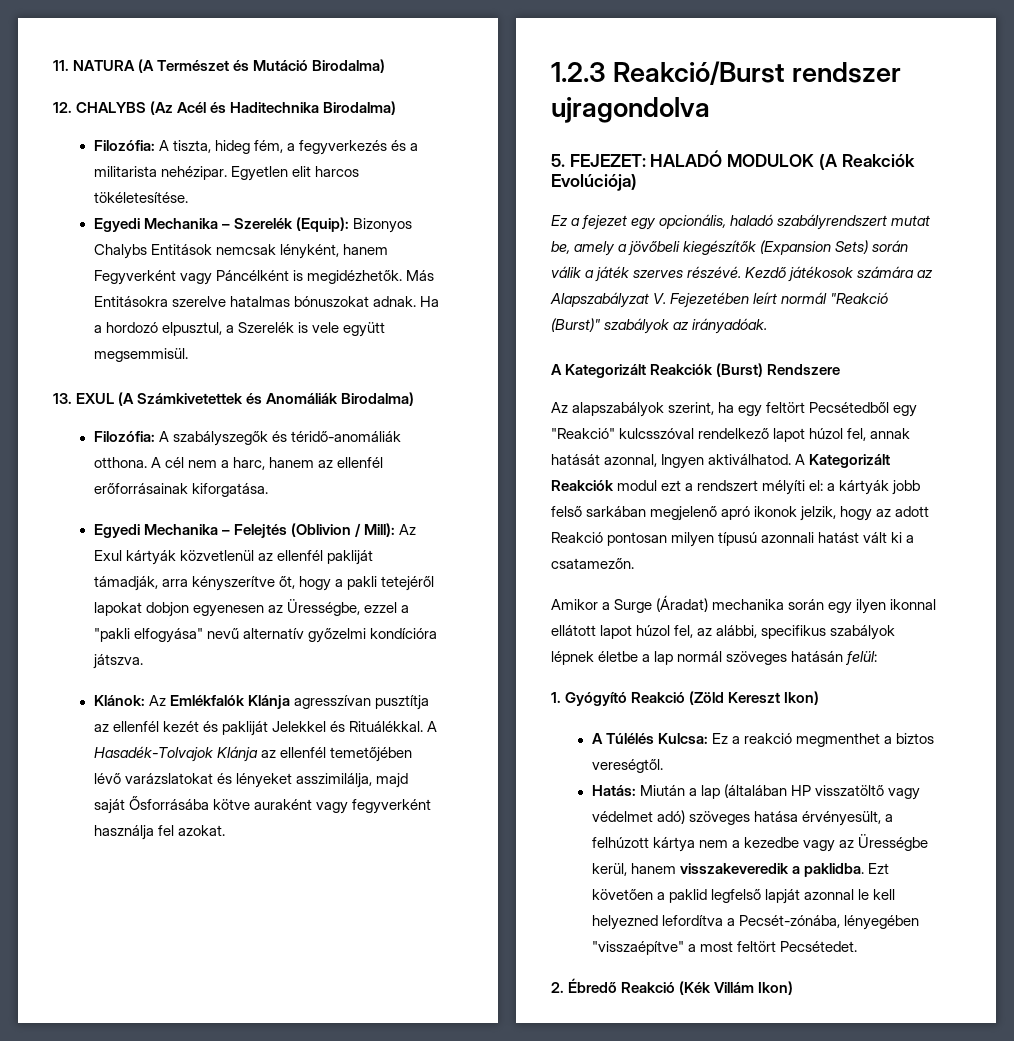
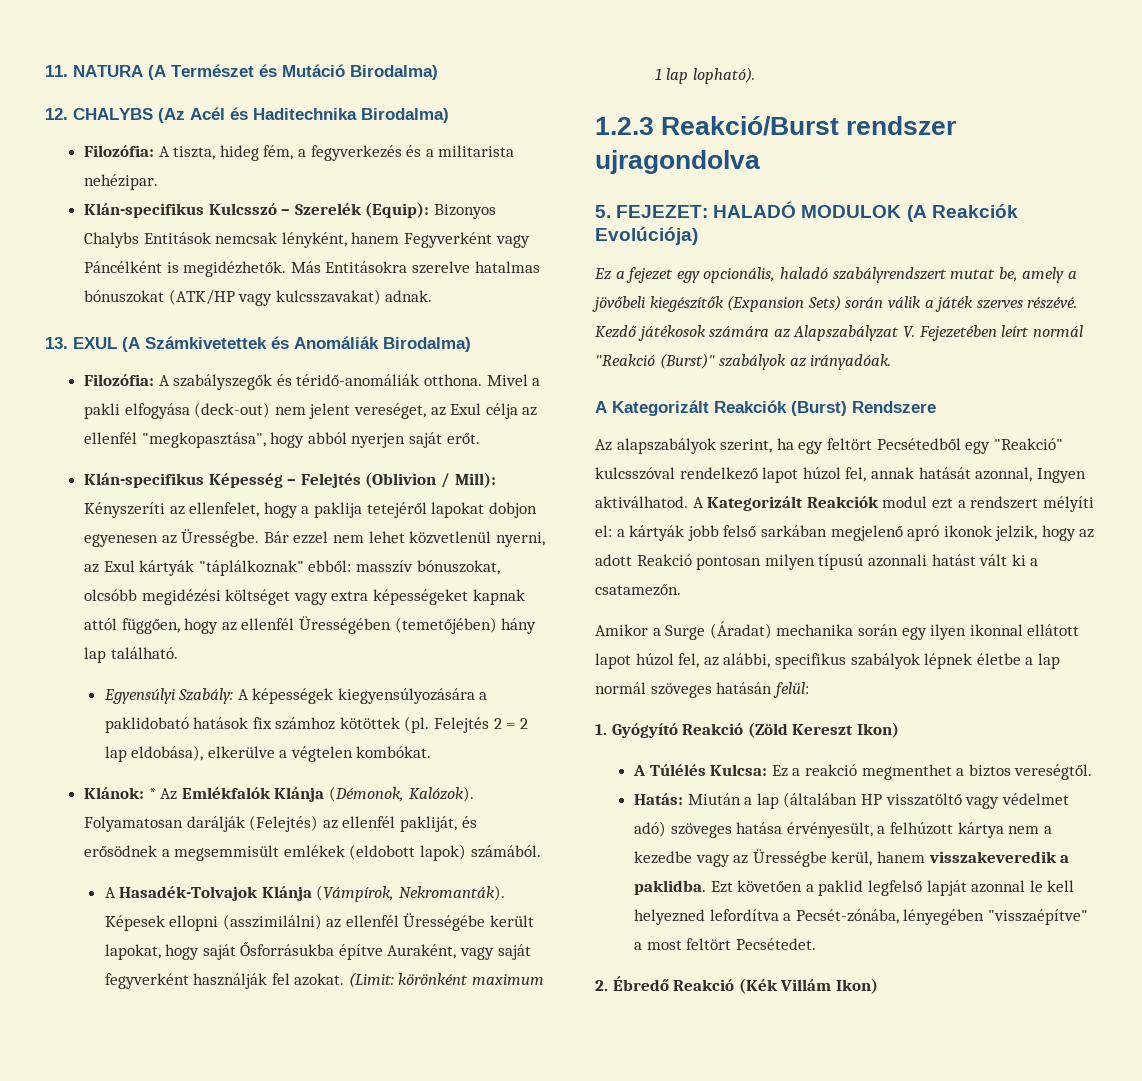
- Filozófia: A tiszta, hideg fém, a fegyverkezés és a militarista nehézipar. Egyetlen elit harcos tökéletesítése.
- Egyedi Mechanika – Szerelék (Equip): Bizonyos Chalybs Entitások nemcsak lényként, hanem Fegyverként vagy Páncélként is megidézhetők.
+ Filozófia: A tiszta, hideg fém, a fegyverkezés és a militarista nehézipar.
+ Klán-specifikus Kulcsszó – Szerelék (Equip): Bizonyos Chalybs Entitások nemcsak lényként, hanem Fegyverként vagy Páncélként is megidézhetők.
- Más Entitásokra szerelve hatalmas bónuszokat adnak. Ha a hordozó elpusztul, a Szerelék is vele együtt megsemmisül.
+ Más Entitásokra szerelve hatalmas bónuszokat (ATK/HP vagy kulcsszavakat) adnak.
- A cél nem a harc, hanem az ellenfél erőforrásainak kiforgatása.
- Egyedi Mechanika – Felejtés (Oblivion / Mill): Az Exul kártyák közvetlenül az ellenfél pakliját támadják, arra kényszerítve őt, hogy a pakli tetejéről lapokat dobjon egyenesen az Ürességbe, ezzel a "pakli elfogyása" nevű alternatív győzelmi kondícióra játszva.
+ Mivel a pakli elfogyása (deck-out) nem jelent vereséget, az Exul célja az ellenfél "megkopasztása", hogy abból nyerjen saját erőt.
+ Klán-specifikus Képesség – Felejtés (Oblivion / Mill): Kényszeríti az ellenfelet, hogy a paklija tetejéről lapokat dobjon egyenesen az Ürességbe. Bár ezzel nem lehet közvetlenül nyerni, az Exul kártyák "táplálkoznak" ebből: masszív bónuszokat, olcsóbb megidézési költséget vagy extra képességeket kapnak attól függően, hogy az ellenfél Ürességében (temetőjében) hány lap található.
+ Egyensúlyi Szabály: A képességek kiegyensúlyozására a paklidobató hatások fix számhoz kötöttek (pl. Felejtés 2 = 2 lap eldobása), elkerülve a végtelen kombókat.
- Klánok: Az Emlékfalók Klánja agresszívan pusztítja az ellenfél kezét és pakliját Jelekkel és Rituálékkal. A Hasadék-Tolvajok Klánja az ellenfél temetőjében lévő varázslatokat és lényeket asszimilálja, majd saját Ősforrásába kötve auraként vagy fegyverként használja fel azokat.
+ Klánok: * Az Emlékfalók Klánja (Démonok, Kalózok). Folyamatosan darálják (Felejtés) az ellenfél pakliját, és erősödnek a megsemmisült emlékek (eldobott lapok) számából.
+ A Hasadék-Tolvajok Klánja (Vámpírok, Nekromanták). Képesek ellopni (asszimilálni) az ellenfél Ürességébe került lapokat, hogy saját Ősforrásukba építve Auraként, vagy saját fegyverként használják fel azokat. (Limit: körönként maximum 1 lap lopható).

